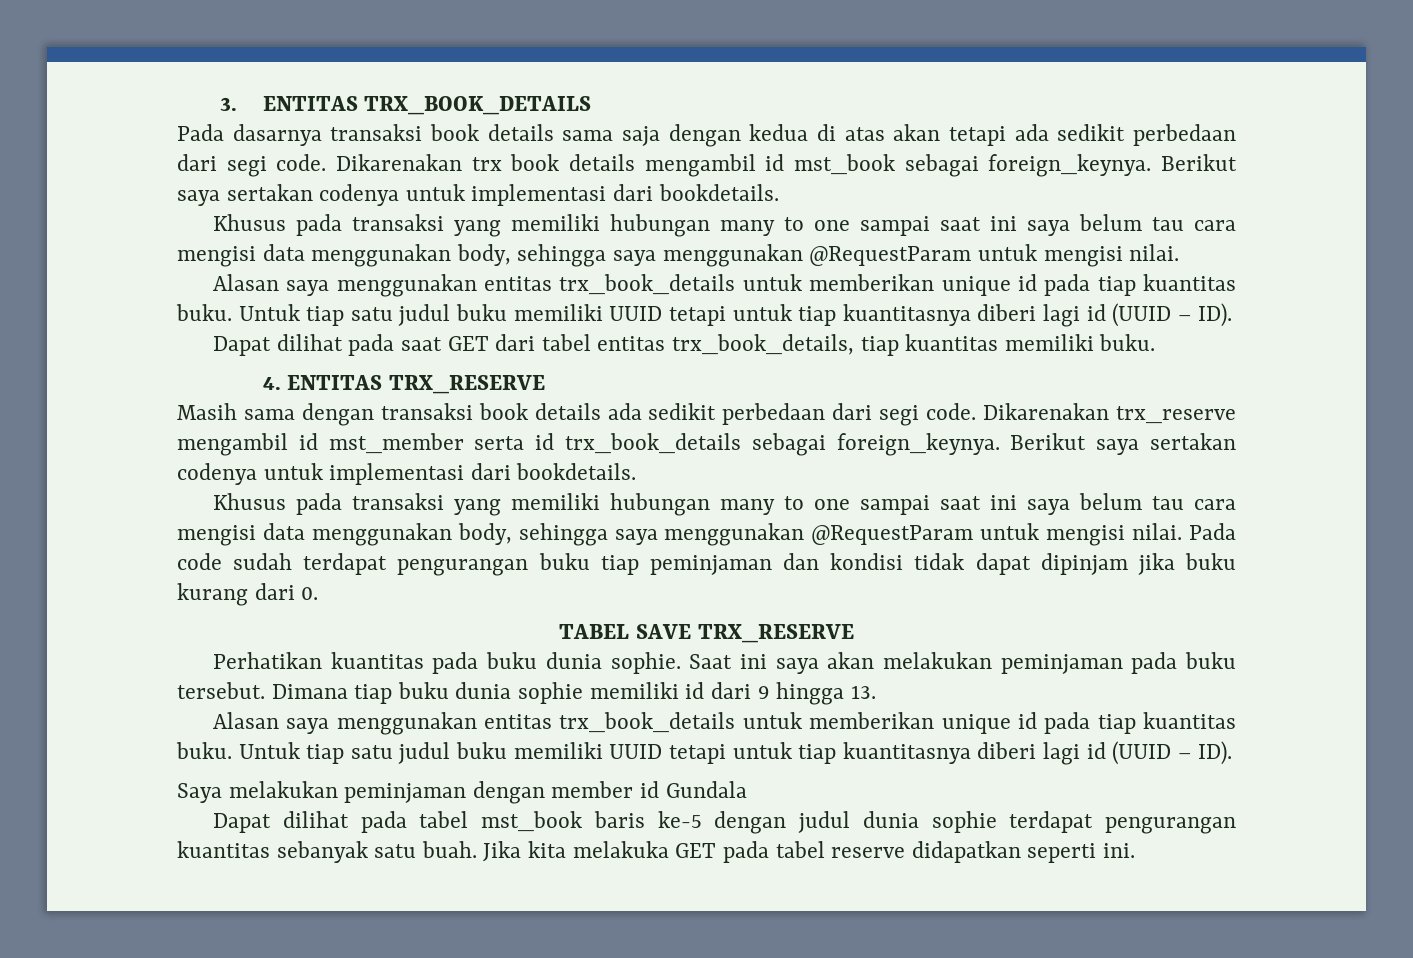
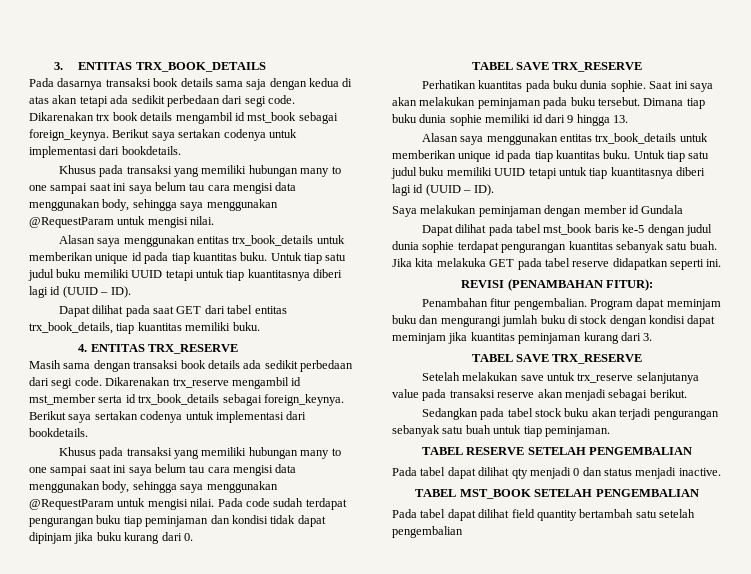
+ REVISI (PENAMBAHAN FITUR):
+ Penambahan fitur pengembalian. Program dapat meminjam buku dan mengurangi jumlah buku di stock dengan kondisi dapat meminjam jika kuantitas peminjaman kurang dari 3.
+ TABEL SAVE TRX_RESERVE
+ Setelah melakukan save untuk trx_reserve selanjutanya value pada transaksi reserve akan menjadi sebagai berikut.
+ Sedangkan pada tabel stock buku akan terjadi pengurangan sebanyak satu buah untuk tiap peminjaman.
+ TABEL RESERVE SETELAH PENGEMBALIAN
+ Pada tabel dapat dilihat qty menjadi 0 dan status menjadi inactive.
+ TABEL MST_BOOK SETELAH PENGEMBALIAN
+ Pada tabel dapat dilihat field quantity bertambah satu setelah pengembalian

